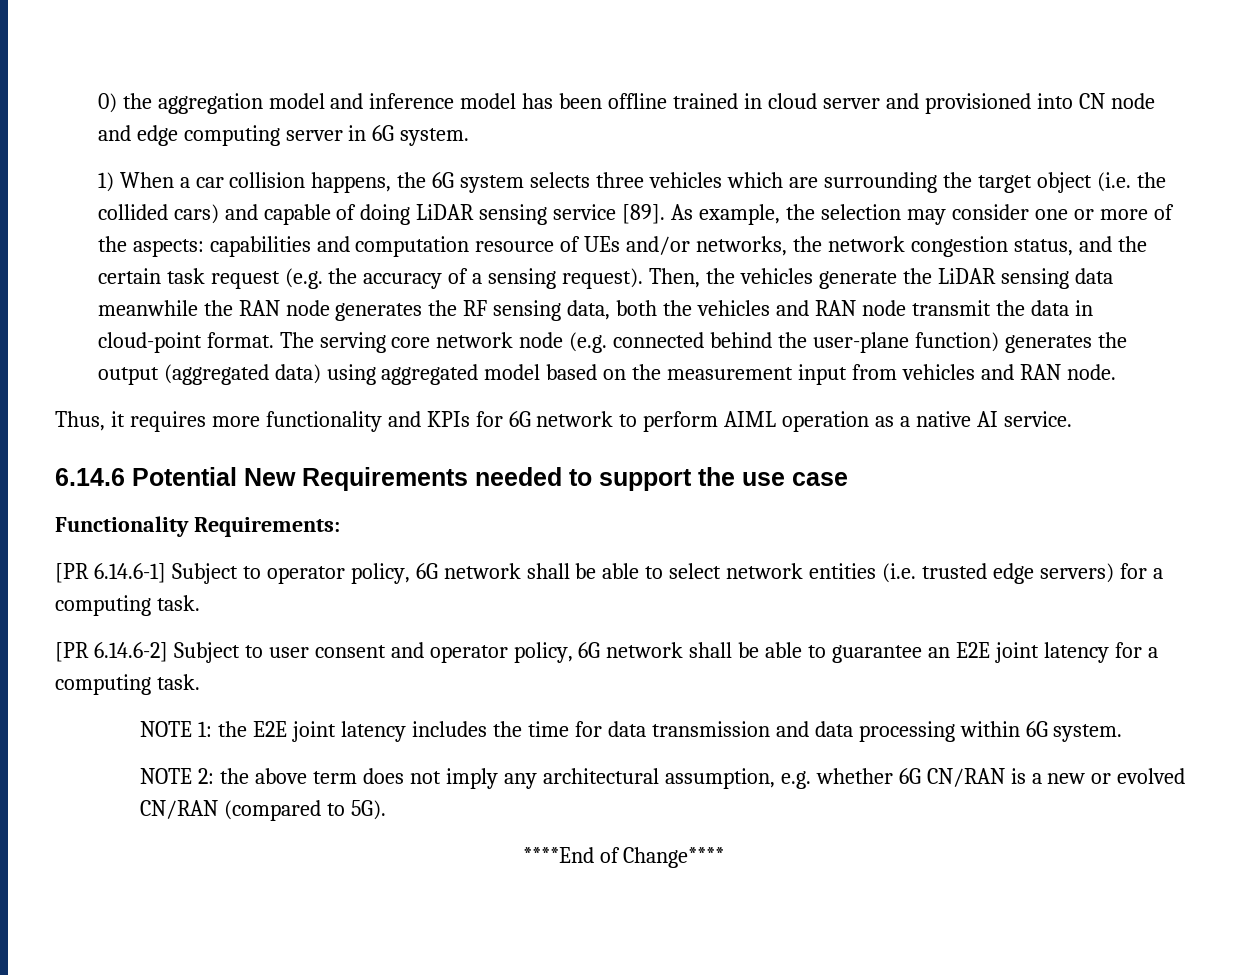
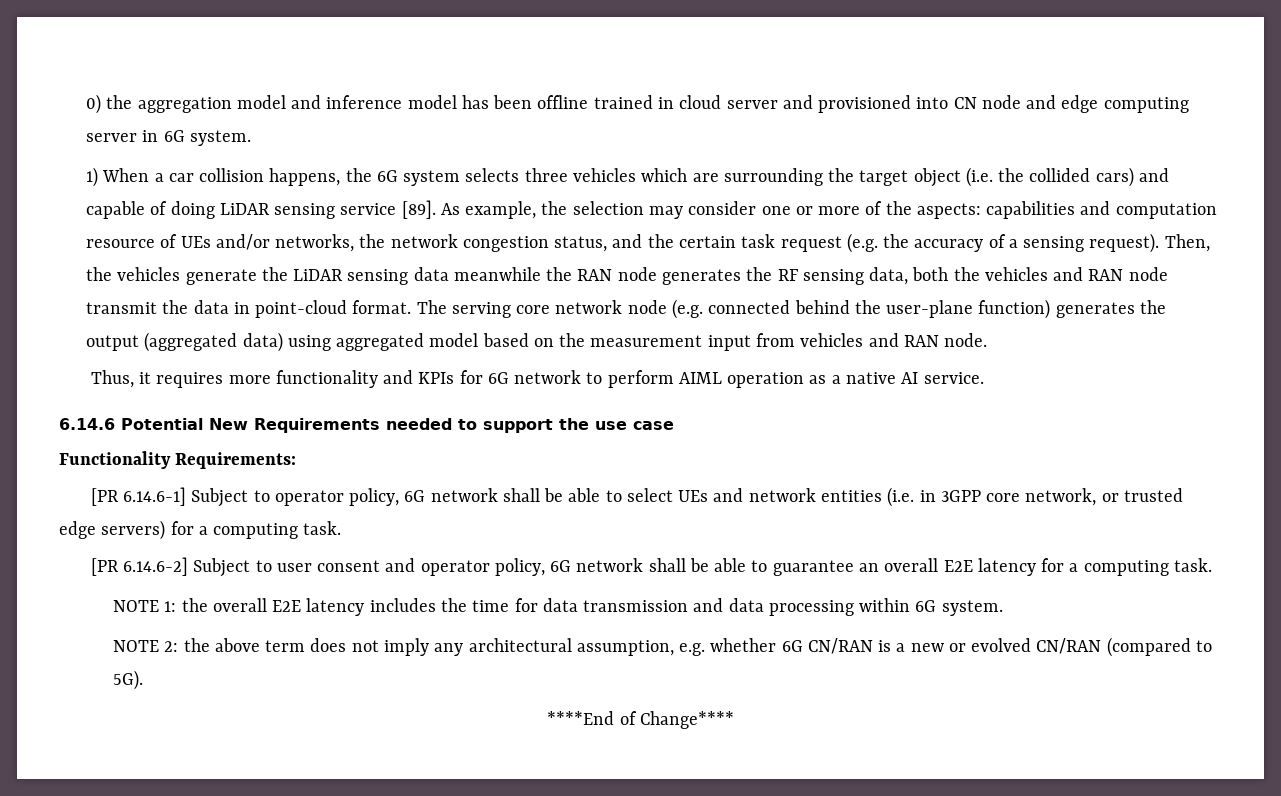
- Then, the vehicles generate the LiDAR sensing data meanwhile the RAN node generates the RF sensing data, both the vehicles and RAN node transmit the data in cloud-point format.
+ Then, the vehicles generate the LiDAR sensing data meanwhile the RAN node generates the RF sensing data, both the vehicles and RAN node transmit the data in point-cloud format.
- [PR 6.14.6-1] Subject to operator policy, 6G network shall be able to select network entities (i.e. trusted edge servers) for a computing task.
+ [PR 6.14.6-1] Subject to operator policy, 6G network shall be able to select UEs and network entities (i.e. in 3GPP core network, or trusted edge servers) for a computing task.
- [PR 6.14.6-2] Subject to user consent and operator policy, 6G network shall be able to guarantee an E2E joint latency for a computing task.
+ [PR 6.14.6-2] Subject to user consent and operator policy, 6G network shall be able to guarantee an overall E2E latency for a computing task.
- NOTE 1: the E2E joint latency includes the time for data transmission and data processing within 6G system.
+ NOTE 1: the overall E2E latency includes the time for data transmission and data processing within 6G system.

